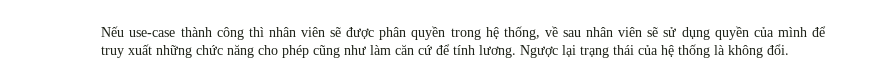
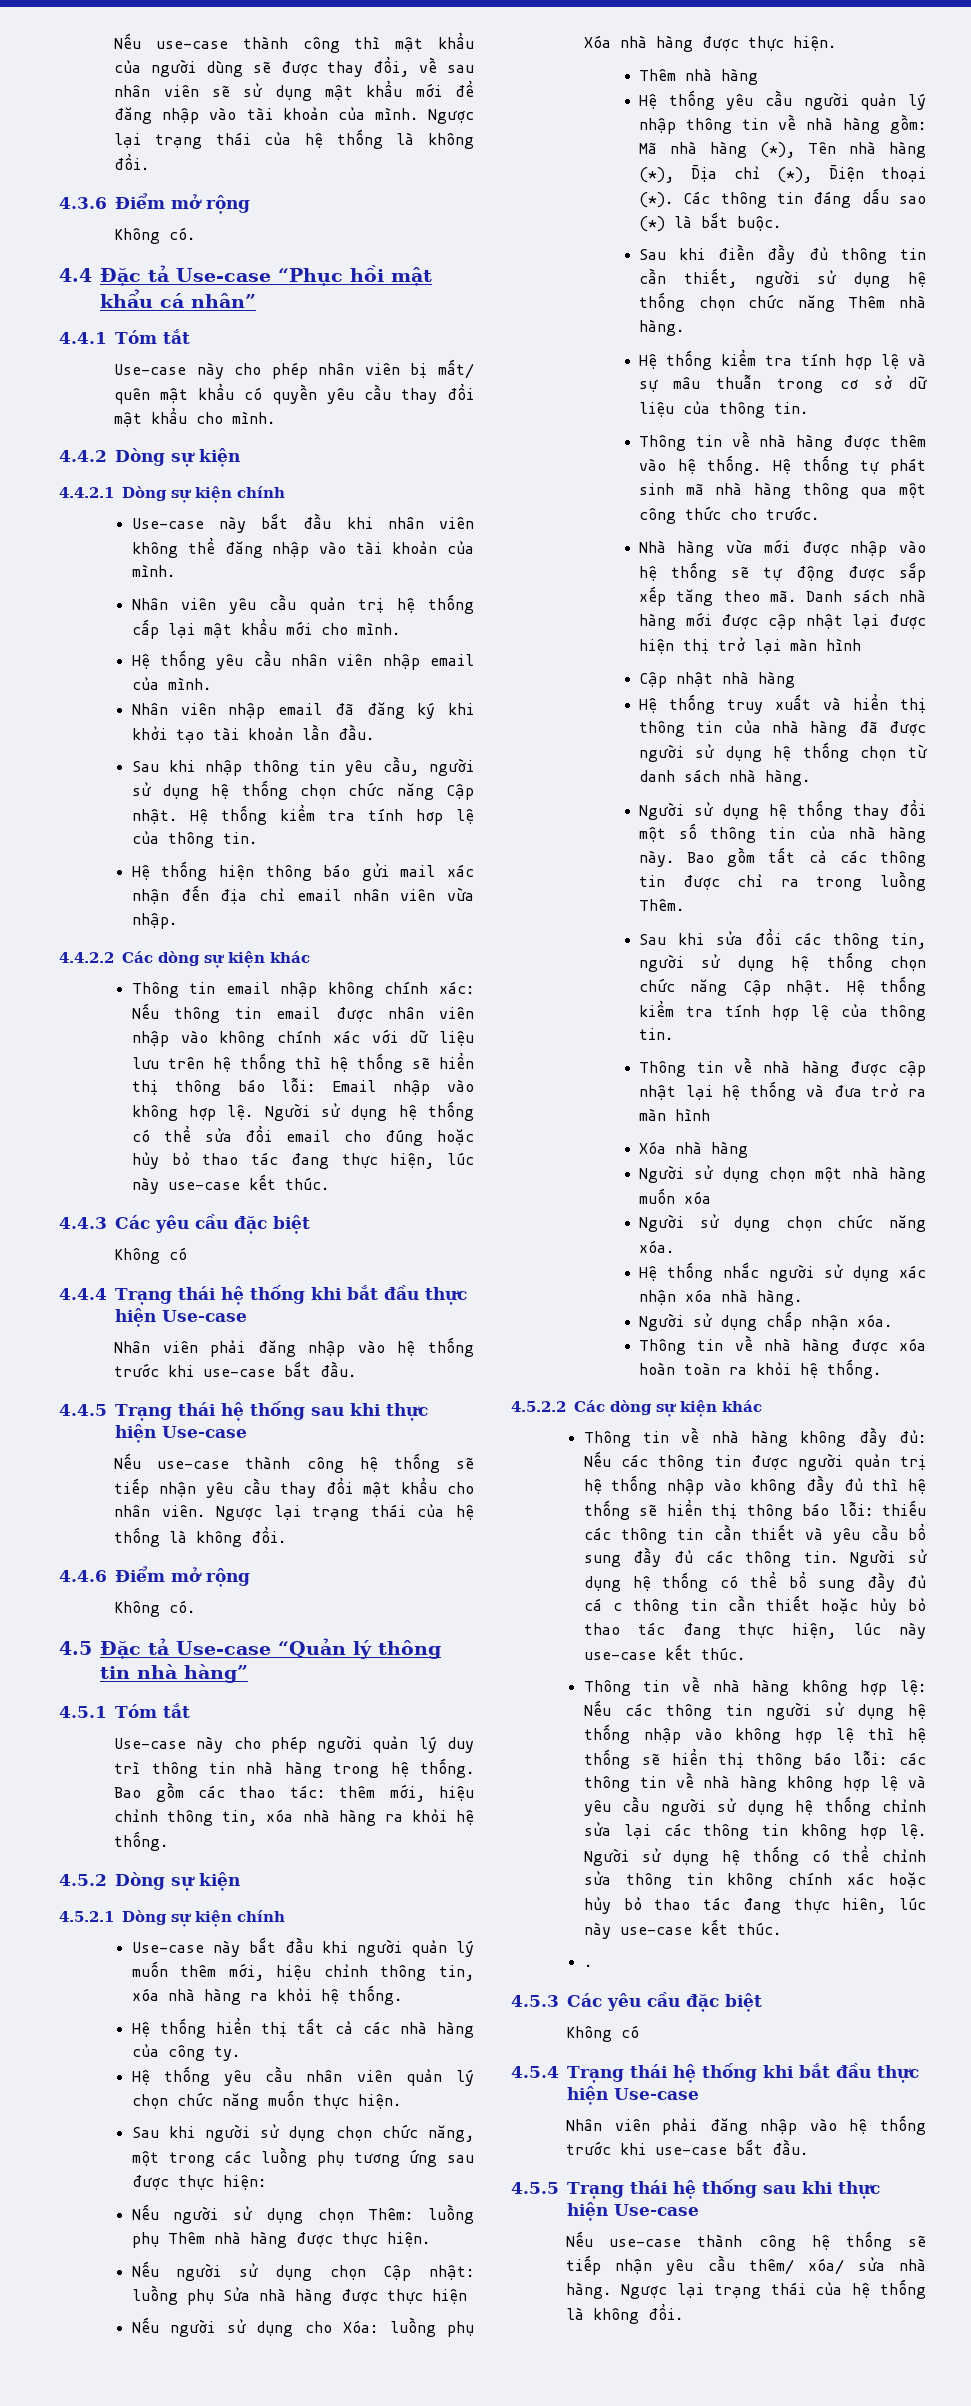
- Nếu use-case thành công thì nhân viên sẽ được phân quyền trong hệ thống, về sau nhân viên sẽ sử dụng quyền của mình để truy xuất những chức năng cho phép cũng như làm căn cứ để tính lương.
+ Nếu use-case thành công thì mật khẩu của người dùng sẽ được thay đổi, về sau nhân viên sẽ sử dụng mật khẩu mới để đăng nhập vào tài khoản của mình.
+ 4.3.6 Điểm mở rộng
+ Không có.
+ 4.4 Đặc tả Use-case “Phục hồi mật khẩu cá nhân”
+ 4.4.1 Tóm tắt
+ Use-case này cho phép nhân viên bị mất/ quên mật khẩu có quyền yêu cầu thay đổi mật khẩu cho mình.
+ 4.4.2 Dòng sự kiện
+ 4.4.2.1 Dòng sự kiện chính
+ Use-case này bắt đầu khi nhân viên không thể đăng nhập vào tài khoản của mình.
+ Nhân viên yêu cầu quản trị hệ thống cấp lại mật khẩu mới cho mình.
+ Hệ thống yêu cầu nhân viên nhập email của mình.
+ Nhân viên nhập email đã đăng ký khi khởi tạo tài khoản lần đầu.
+ Sau khi nhập thông tin yêu cầu, người sử dụng hệ thống chọn chức năng Cập nhật. Hệ thống kiểm tra tính hơp lệ của thông tin.
+ Hệ thống hiện thông báo gửi mail xác nhận đến địa chỉ email nhân viên vừa nhập.
+ 4.4.2.2 Các dòng sự kiện khác
+ Thông tin email nhập không chính xác: Nếu thông tin email được nhân viên nhập vào không chính xác với dữ liệu lưu trên hệ thống thì hệ thống sẽ hiển thị thông báo lỗi: Email nhập vào không hợp lệ. Người sử dụng hệ thống có thể sửa đổi email cho đúng hoặc hủy bỏ thao tác đang thực hiện, lúc này use-case kết thúc.
+ 4.4.3 Các yêu cầu đặc biệt
+ Không có
+ 4.4.4 Trạng thái hệ thống khi bắt đầu thực hiện Use-case
+ Nhân viên phải đăng nhập vào hệ thống trước khi use-case bắt đầu.
+ 4.4.5 Trạng thái hệ thống sau khi thực hiện Use-case
+ Nếu use-case thành công hệ thống sẽ tiếp nhận yêu cầu thay đổi mật khẩu cho nhân viên. Ngược lại trạng thái của hệ thống là không đổi.
+ 4.4.6 Điểm mở rộng
+ Không có.
+ 4.5 Đặc tả Use-case “Quản lý thông tin nhà hàng”
+ 4.5.1 Tóm tắt
+ Use-case này cho phép người quản lý duy trì thông tin nhà hàng trong hệ thống. Bao gồm các thao tác: thêm mới, hiệu chỉnh thông tin, xóa nhà hàng ra khỏi hệ thống.
+ 4.5.2 Dòng sự kiện
+ 4.5.2.1 Dòng sự kiện chính
+ Use-case này bắt đầu khi người quản lý muốn thêm mới, hiệu chỉnh thông tin, xóa nhà hàng ra khỏi hệ thống.
+ Hệ thống hiển thị tất cả các nhà hàng của công ty.
+ Hệ thống yêu cầu nhân viên quản lý chọn chức năng muốn thực hiện.
+ Sau khi người sử dụng chọn chức năng, một trong các luồng phụ tương ứng sau được thực hiện:
+ Nếu người sử dụng chọn Thêm: luồng phụ Thêm nhà hàng được thực hiện.
+ Nếu người sử dụng chọn Cập nhật: luồng phụ Sửa nhà hàng được thực hiện
+ Nếu người sử dụng cho Xóa: luồng phụ Xóa nhà hàng được thực hiện.
+ Thêm nhà hàng
+ Hệ thống yêu cầu người quản lý nhập thông tin về nhà hàng gồm: Mã nhà hàng (*), Tên nhà hàng (*), Địa chỉ (*), Điện thoại (*). Các thông tin đáng dấu sao (*) là bắt buộc.
+ Sau khi điền đầy đủ thông tin cần thiết, người sử dụng hệ thống chọn chức năng Thêm nhà hàng.
+ Hệ thống kiểm tra tính hợp lệ và sự mâu thuẫn trong cơ sở dữ liệu của thông tin.
+ Thông tin về nhà hàng được thêm vào hệ thống. Hệ thống tự phát sinh mã nhà hàng thông qua một công thức cho trước.
+ Nhà hàng vừa mới được nhập vào hệ thống sẽ tự động được sắp xếp tăng theo mã. Danh sách nhà hàng mới được cập nhật lại được hiện thị trở lại màn hình
+ Cập nhật nhà hàng
+ Hệ thống truy xuất và hiển thị thông tin của nhà hàng đã được người sử dụng hệ thống chọn từ danh sách nhà hàng.
+ Người sử dụng hệ thống thay đổi một số thông tin của nhà hàng này. Bao gồm tất cả các thông tin được chỉ ra trong luồng Thêm.
+ Sau khi sửa đổi các thông tin, người sử dụng hệ thống chọn chức năng Cập nhật. Hệ thống kiểm tra tính hợp lệ của thông tin.
+ Thông tin về nhà hàng được cập nhật lại hệ thống và đưa trở ra màn hình
+ Xóa nhà hàng
+ Người sử dụng chọn một nhà hàng muốn xóa
+ Người sử dụng chọn chức năng xóa.
+ Hệ thống nhắc người sử dụng xác nhận xóa nhà hàng.
+ Người sử dụng chấp nhận xóa.
+ Thông tin về nhà hàng được xóa hoàn toàn ra khỏi hệ thống.
+ 4.5.2.2 Các dòng sự kiện khác
+ Thông tin về nhà hàng không đầy đủ: Nếu các thông tin được người quản trị hệ thống nhập vào không đầy đủ thì hệ thống sẽ hiển thị thông báo lỗi: thiếu các thông tin cần thiết và yêu cầu bổ sung đầy đủ các thông tin. Người sử dụng hệ thống có thể bổ sung đầy đủ cá c thông tin cần thiết hoặc hủy bỏ thao tác đang thực hiện, lúc này use-case kết thúc.
+ Thông tin về nhà hàng không hợp lệ: Nếu các thông tin người sử dụng hệ thống nhập vào không hợp lệ thì hệ thống sẽ hiển thị thông báo lỗi: các thông tin về nhà hàng không hợp lệ và yêu cầu người sử dụng hệ thống chỉnh sửa lại các thông tin không hợp lệ. Người sử dụng hệ thống có thể chỉnh sửa thông tin không chính xác hoặc hủy bỏ thao tác đang thực hiên, lúc này use-case kết thúc.
+ .
+ 4.5.3 Các yêu cầu đặc biệt
+ Không có
+ 4.5.4 Trạng thái hệ thống khi bắt đầu thực hiện Use-case
+ Nhân viên phải đăng nhập vào hệ thống trước khi use-case bắt đầu.
+ 4.5.5 Trạng thái hệ thống sau khi thực hiện Use-case
+ Nếu use-case thành công hệ thống sẽ tiếp nhận yêu cầu thêm/ xóa/ sửa nhà hàng. Ngược lại trạng thái của hệ thống là không đổi.

